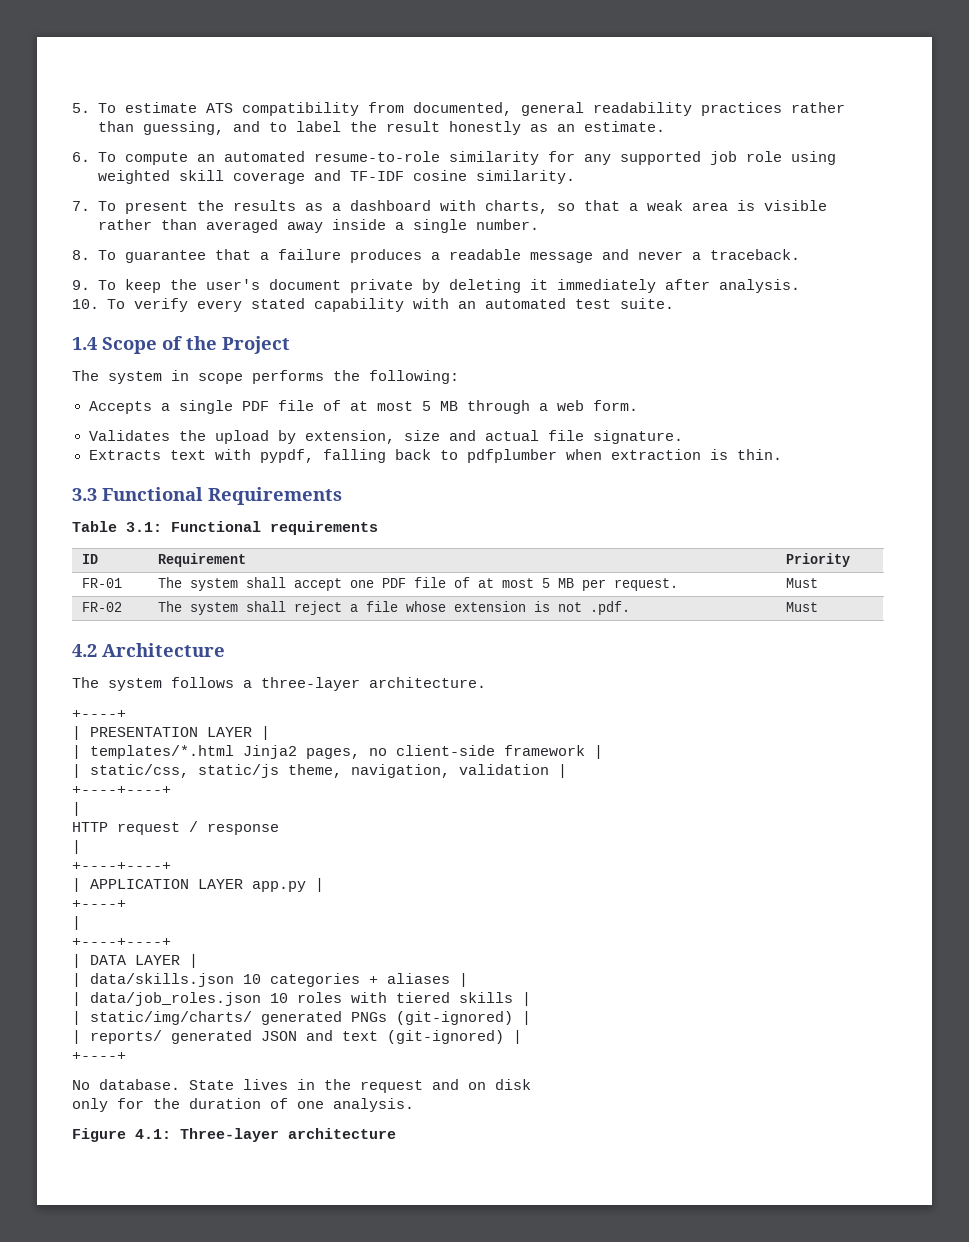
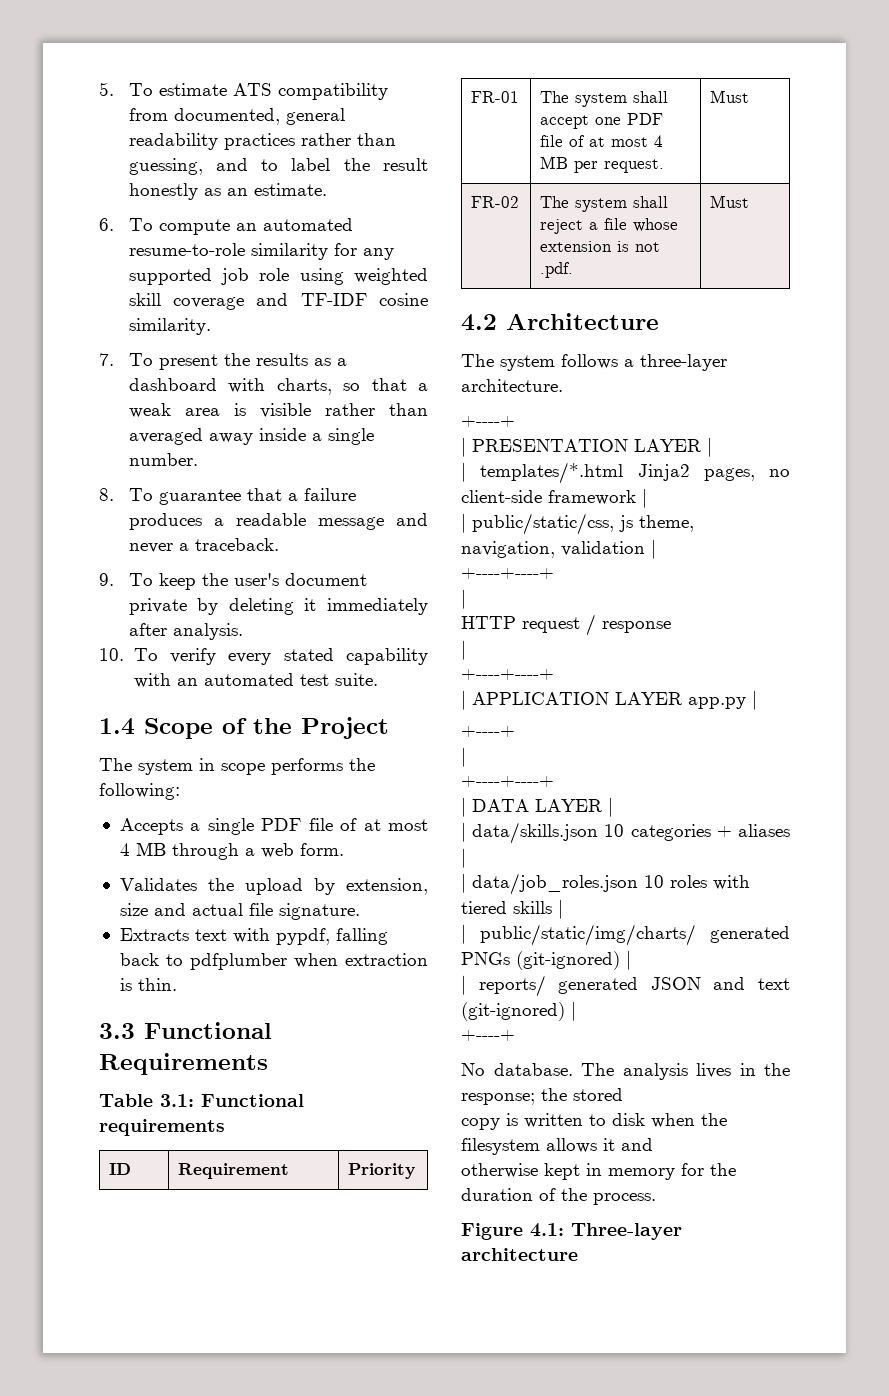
- Accepts a single PDF file of at most 5 MB through a web form.
+ Accepts a single PDF file of at most 4 MB through a web form.
- FR-01 | The system shall accept one PDF file of at most 5 MB per request. | Must
+ FR-01 | The system shall accept one PDF file of at most 4 MB per request. | Must
- | static/css, static/js theme, navigation, validation |
+ | public/static/css, js theme, navigation, validation |
- | static/img/charts/ generated PNGs (git-ignored) |
+ | public/static/img/charts/ generated PNGs (git-ignored) |
- State lives in the request and on disk
- only for the duration of one analysis.
+ The analysis lives in the response; the stored
+ copy is written to disk when the filesystem allows it and
+ otherwise kept in memory for the duration of the process.

